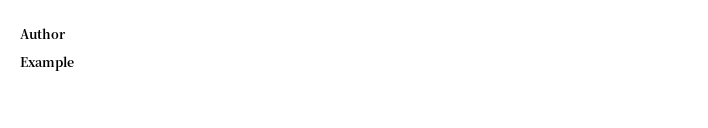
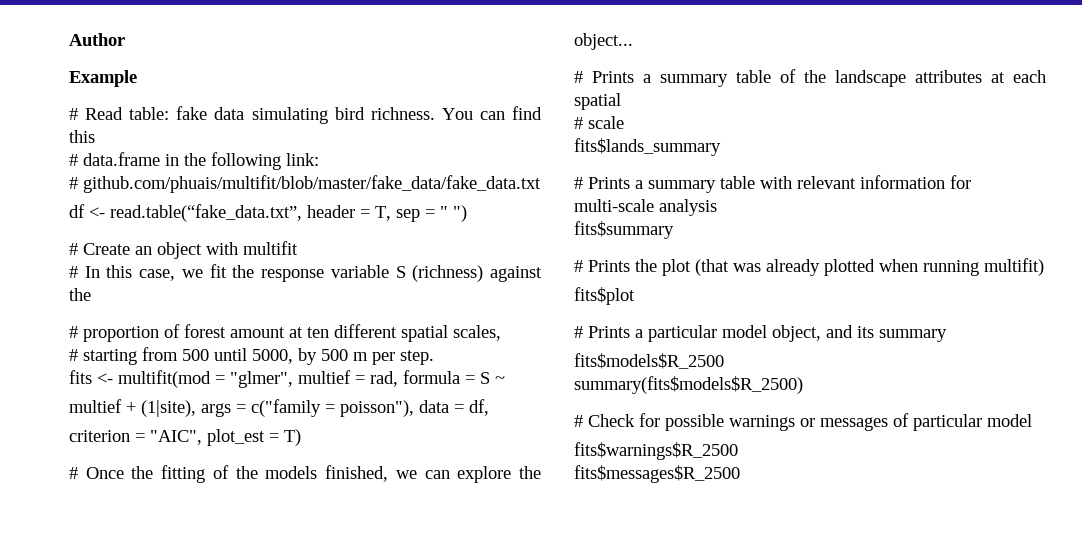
+ # Read table: fake data simulating bird richness. You can find this
+ # data.frame in the following link:
+ # github.com/phuais/multifit/blob/master/fake_data/fake_data.txt
+ df <- read.table(“fake_data.txt”, header = T, sep = " ")
+ # Create an object with multifit
+ # In this case, we fit the response variable S (richness) against the
+ # proportion of forest amount at ten different spatial scales,
+ # starting from 500 until 5000, by 500 m per step.
+ fits <- multifit(mod = "glmer", multief = rad, formula = S ~
+ multief + (1|site), args = c("family = poisson"), data = df,
+ criterion = "AIC", plot_est = T)
+ # Once the fitting of the models finished, we can explore the object...
+ # Prints a summary table of the landscape attributes at each spatial
+ # scale
+ fits$lands_summary
+ # Prints a summary table with relevant information for multi-scale analysis
+ fits$summary
+ # Prints the plot (that was already plotted when running multifit)
+ fits$plot
+ # Prints a particular model object, and its summary
+ fits$models$R_2500
+ summary(fits$models$R_2500)
+ # Check for possible warnings or messages of particular model
+ fits$warnings$R_2500
+ fits$messages$R_2500

